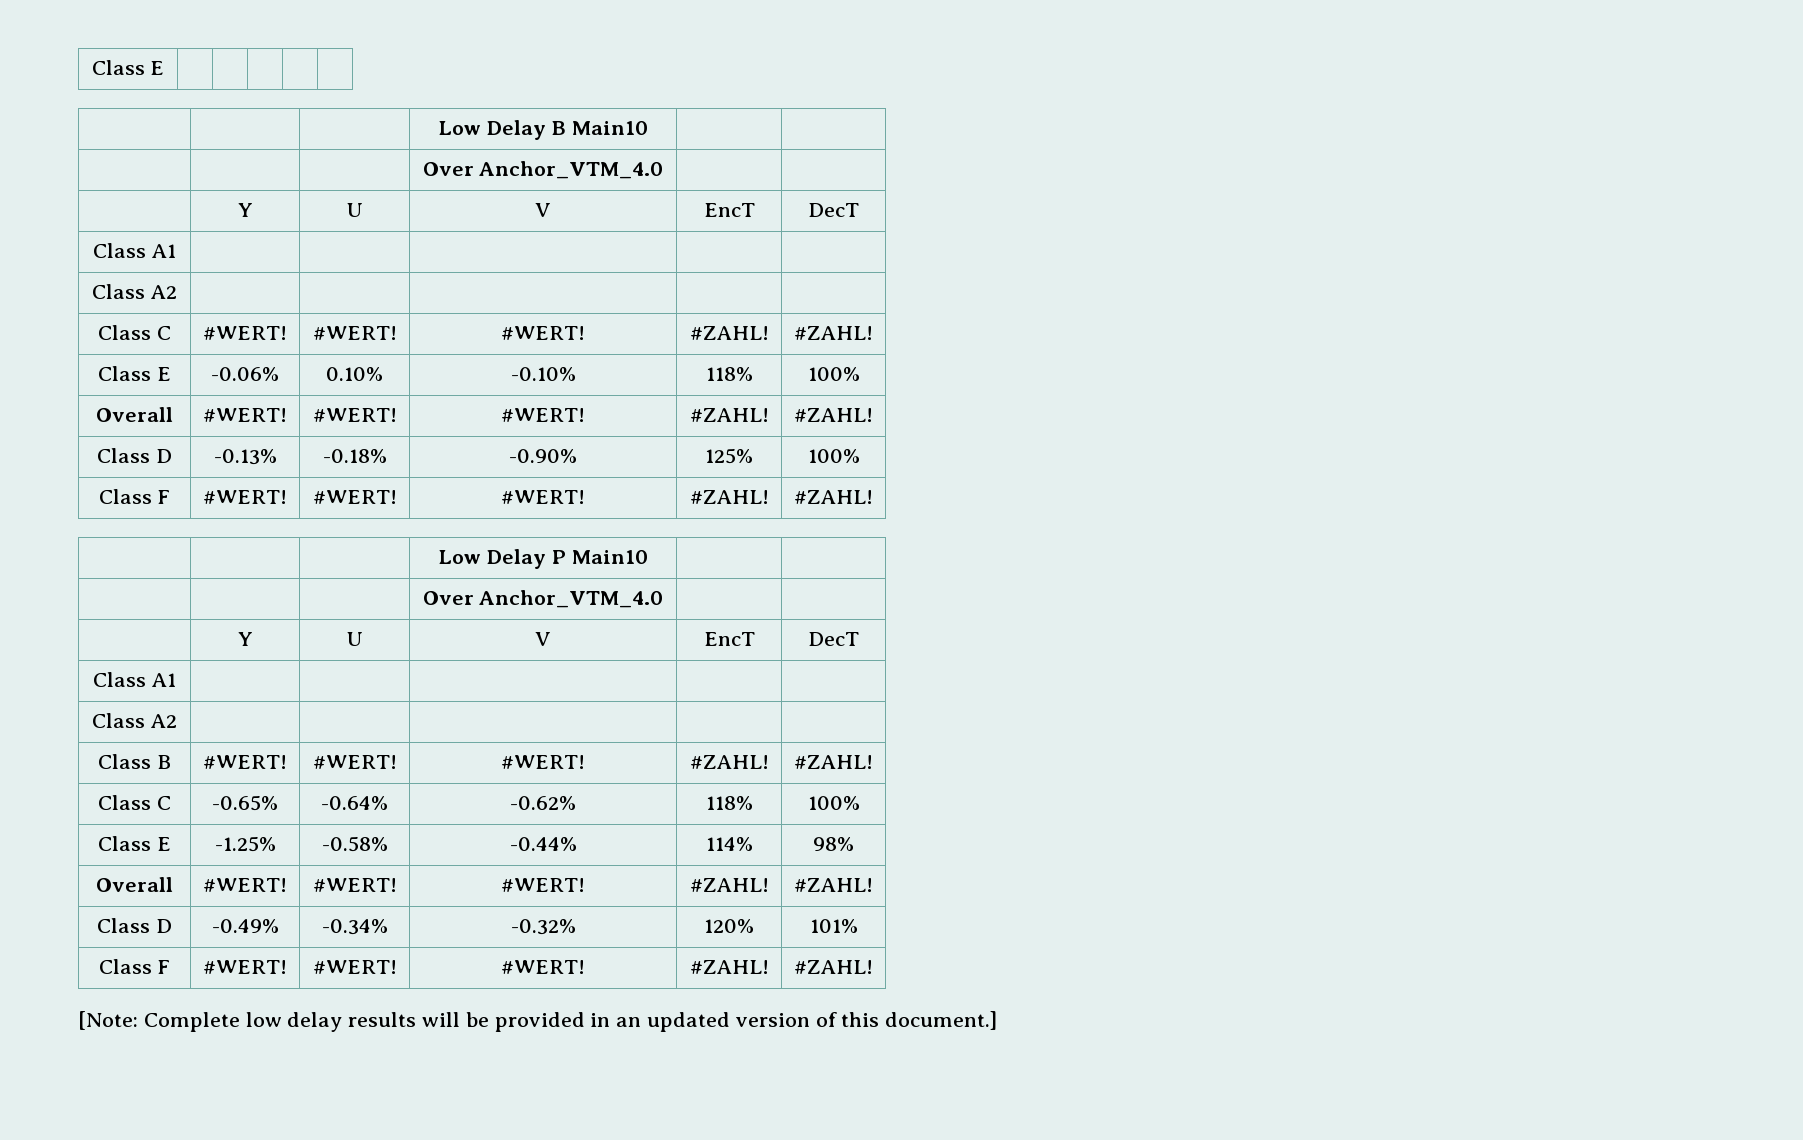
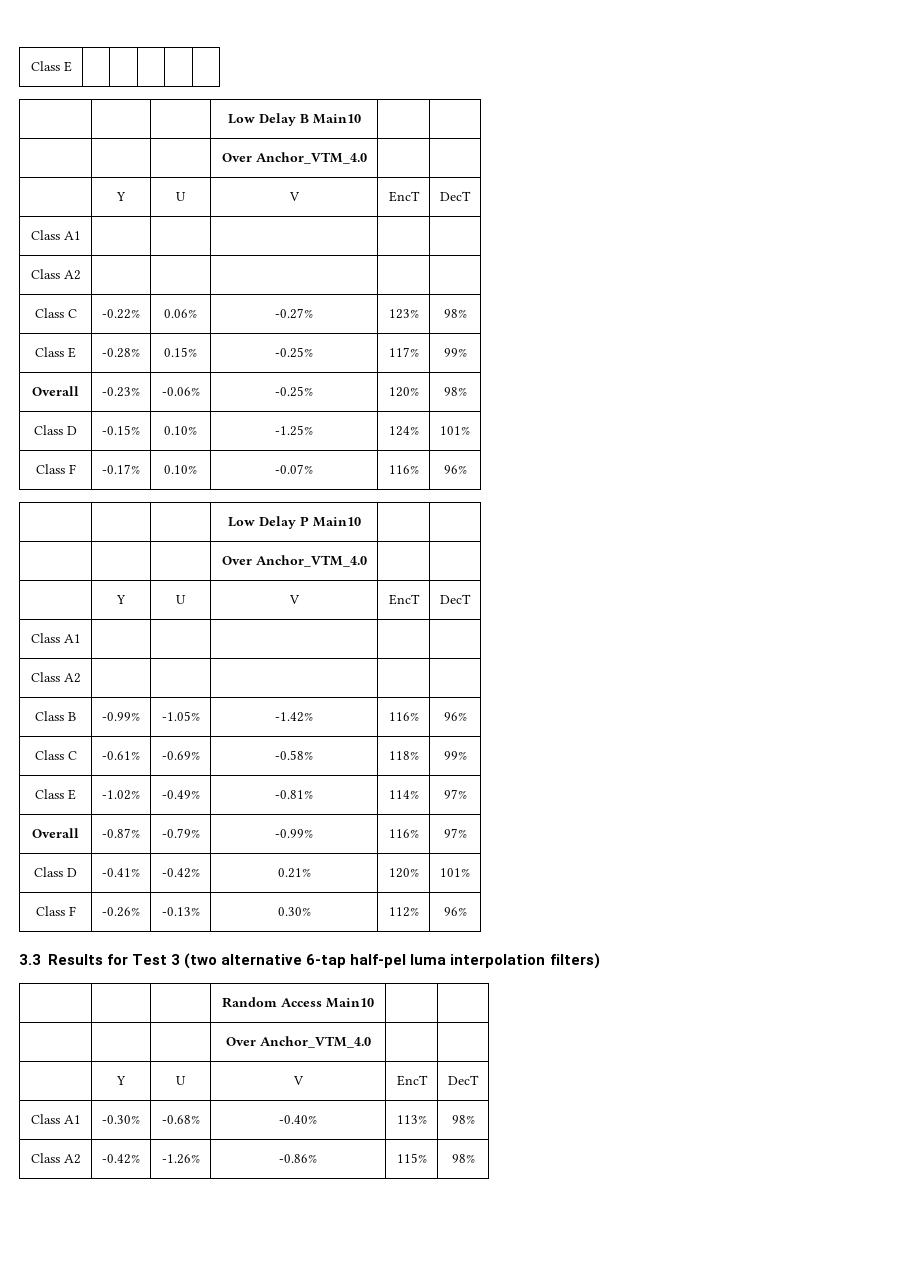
- Class C | #WERT! | #WERT! | #WERT! | #ZAHL! | #ZAHL!
- Class E | -0.06% | 0.10% | -0.10% | 118% | 100%
- Overall | #WERT! | #WERT! | #WERT! | #ZAHL! | #ZAHL!
- Class D | -0.13% | -0.18% | -0.90% | 125% | 100%
- Class F | #WERT! | #WERT! | #WERT! | #ZAHL! | #ZAHL!
+ Class C | -0.22% | 0.06% | -0.27% | 123% | 98%
+ Class E | -0.28% | 0.15% | -0.25% | 117% | 99%
+ Overall | -0.23% | -0.06% | -0.25% | 120% | 98%
+ Class D | -0.15% | 0.10% | -1.25% | 124% | 101%
+ Class F | -0.17% | 0.10% | -0.07% | 116% | 96%
- Class B | #WERT! | #WERT! | #WERT! | #ZAHL! | #ZAHL!
- Class C | -0.65% | -0.64% | -0.62% | 118% | 100%
- Class E | -1.25% | -0.58% | -0.44% | 114% | 98%
- Overall | #WERT! | #WERT! | #WERT! | #ZAHL! | #ZAHL!
- Class D | -0.49% | -0.34% | -0.32% | 120% | 101%
- Class F | #WERT! | #WERT! | #WERT! | #ZAHL! | #ZAHL!
- [Note: Complete low delay results will be provided in an updated version of this document.]
+ Class B | -0.99% | -1.05% | -1.42% | 116% | 96%
+ Class C | -0.61% | -0.69% | -0.58% | 118% | 99%
+ Class E | -1.02% | -0.49% | -0.81% | 114% | 97%
+ Overall | -0.87% | -0.79% | -0.99% | 116% | 97%
+ Class D | -0.41% | -0.42% | 0.21% | 120% | 101%
+ Class F | -0.26% | -0.13% | 0.30% | 112% | 96%
+ 3.3 Results for Test 3 (two alternative 6-tap half-pel luma interpolation filters)
+ | | | Random Access Main10 | |
+ | | | Over Anchor_VTM_4.0 | |
+ | Y | U | V | EncT | DecT
+ Class A1 | -0.30% | -0.68% | -0.40% | 113% | 98%
+ Class A2 | -0.42% | -1.26% | -0.86% | 115% | 98%

